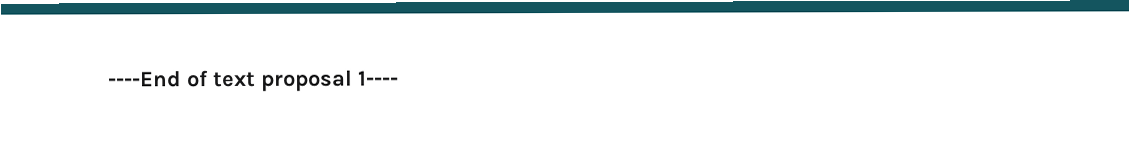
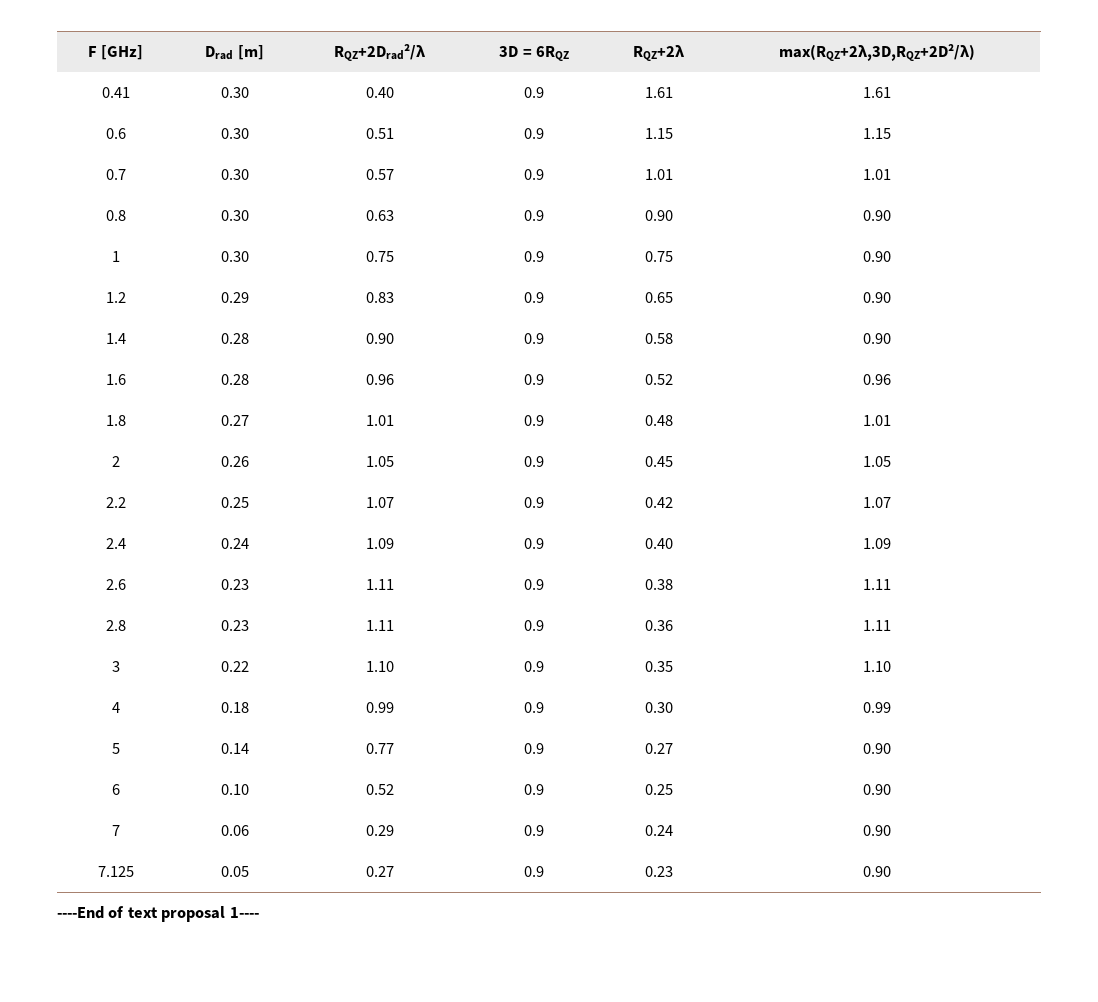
+ F [GHz] | Drad [m] | RQZ+2Drad²/λ | 3D = 6RQZ | RQZ+2λ | max(RQZ+2λ,3D,RQZ+2D²/λ)
+ 0.41 | 0.30 | 0.40 | 0.9 | 1.61 | 1.61
+ 0.6 | 0.30 | 0.51 | 0.9 | 1.15 | 1.15
+ 0.7 | 0.30 | 0.57 | 0.9 | 1.01 | 1.01
+ 0.8 | 0.30 | 0.63 | 0.9 | 0.90 | 0.90
+ 1 | 0.30 | 0.75 | 0.9 | 0.75 | 0.90
+ 1.2 | 0.29 | 0.83 | 0.9 | 0.65 | 0.90
+ 1.4 | 0.28 | 0.90 | 0.9 | 0.58 | 0.90
+ 1.6 | 0.28 | 0.96 | 0.9 | 0.52 | 0.96
+ 1.8 | 0.27 | 1.01 | 0.9 | 0.48 | 1.01
+ 2 | 0.26 | 1.05 | 0.9 | 0.45 | 1.05
+ 2.2 | 0.25 | 1.07 | 0.9 | 0.42 | 1.07
+ 2.4 | 0.24 | 1.09 | 0.9 | 0.40 | 1.09
+ 2.6 | 0.23 | 1.11 | 0.9 | 0.38 | 1.11
+ 2.8 | 0.23 | 1.11 | 0.9 | 0.36 | 1.11
+ 3 | 0.22 | 1.10 | 0.9 | 0.35 | 1.10
+ 4 | 0.18 | 0.99 | 0.9 | 0.30 | 0.99
+ 5 | 0.14 | 0.77 | 0.9 | 0.27 | 0.90
+ 6 | 0.10 | 0.52 | 0.9 | 0.25 | 0.90
+ 7 | 0.06 | 0.29 | 0.9 | 0.24 | 0.90
+ 7.125 | 0.05 | 0.27 | 0.9 | 0.23 | 0.90

